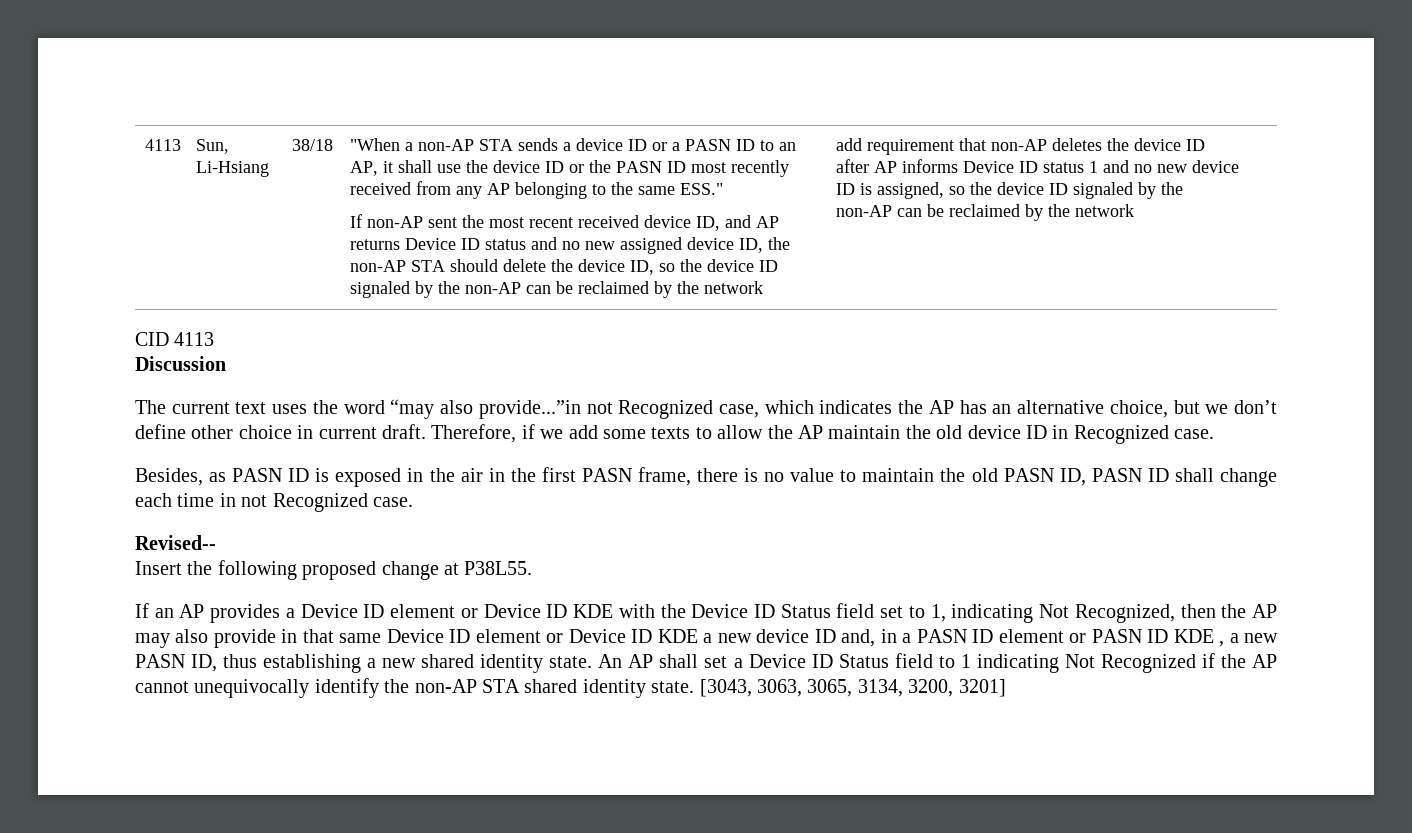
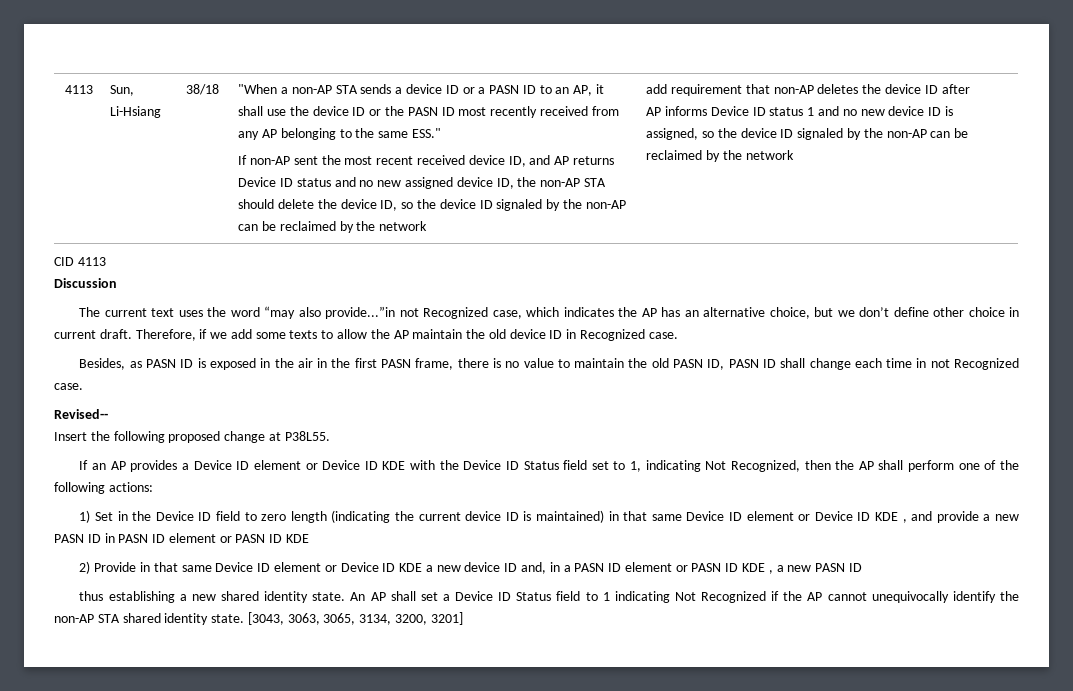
- If an AP provides a Device ID element or Device ID KDE with the Device ID Status field set to 1, indicating Not Recognized, then the AP may also provide in that same Device ID element or Device ID KDE a new device ID and, in a PASN ID element or PASN ID KDE , a new PASN ID, thus establishing a new shared identity state.
+ If an AP provides a Device ID element or Device ID KDE with the Device ID Status field set to 1, indicating Not Recognized, then the AP shall perform one of the following actions:
+ 1) Set in the Device ID field to zero length (indicating the current device ID is maintained) in that same Device ID element or Device ID KDE , and provide a new PASN ID in PASN ID element or PASN ID KDE
+ 2) Provide in that same Device ID element or Device ID KDE a new device ID and, in a PASN ID element or PASN ID KDE , a new PASN ID
+ thus establishing a new shared identity state.

